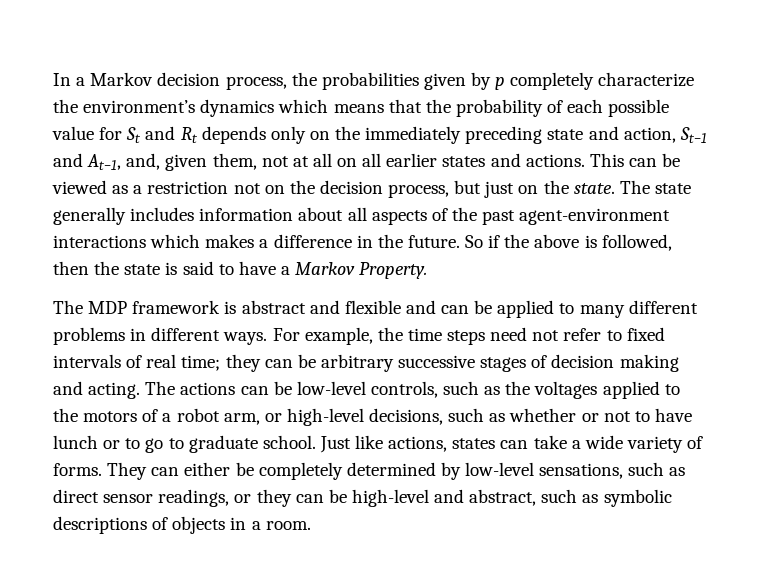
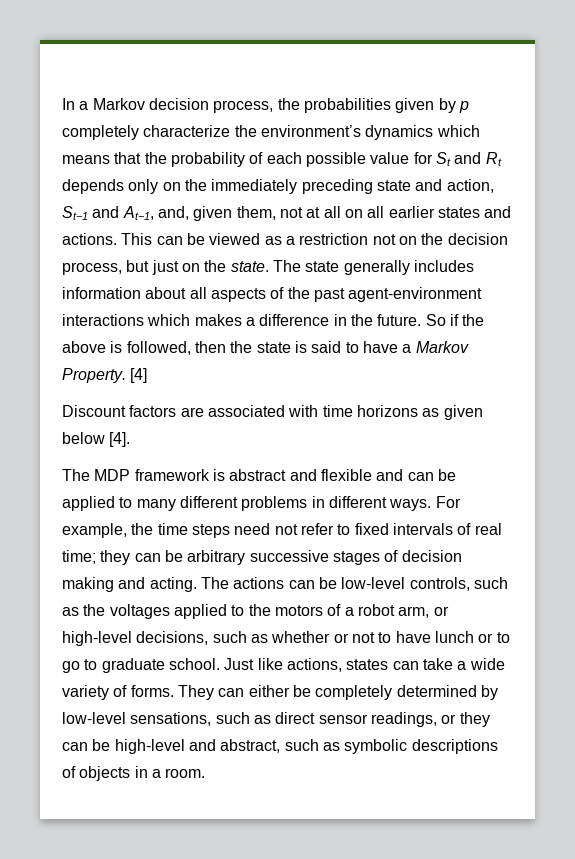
+ [4]
+ Discount factors are associated with time horizons as given below [4].

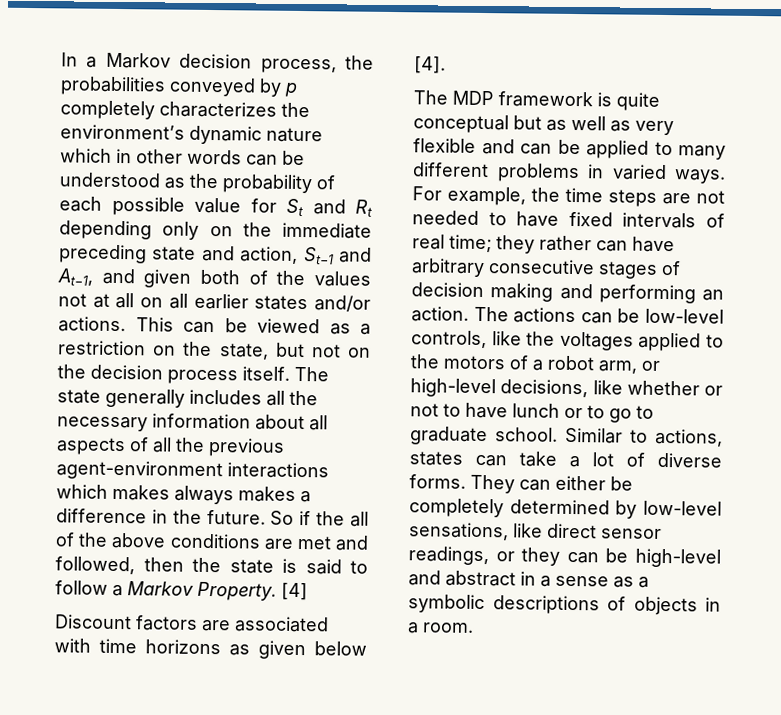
- In a Markov decision process, the probabilities given by p completely characterize the environment’s dynamics which means that the probability of each possible value for St and Rt depends only on the immediately preceding state and action, St−1 and At−1, and, given them, not at all on all earlier states and actions.
+ In a Markov decision process, the probabilities conveyed by p completely characterizes the environment’s dynamic nature which in other words can be understood as the probability of each possible value for St and Rt depending only on the immediate preceding state and action, St−1 and At−1, and given both of the values not at all on all earlier states and/or actions.
- This can be viewed as a restriction not on the decision process, but just on the state.
+ This can be viewed as a restriction on the state, but not on the decision process itself.
- The state generally includes information about all aspects of the past agent-environment interactions which makes a difference in the future.
+ The state generally includes all the necessary information about all aspects of all the previous agent-environment interactions which makes always makes a difference in the future.
- So if the above is followed, then the state is said to have a Markov Property.
+ So if the all of the above conditions are met and followed, then the state is said to follow a Markov Property.
- The MDP framework is abstract and flexible and can be applied to many different problems in different ways.
+ The MDP framework is quite conceptual but as well as very flexible and can be applied to many different problems in varied ways.
- For example, the time steps need not refer to fixed intervals of real time; they can be arbitrary successive stages of decision making and acting.
+ For example, the time steps are not needed to have fixed intervals of real time; they rather can have arbitrary consecutive stages of decision making and performing an action.
- The actions can be low-level controls, such as the voltages applied to the motors of a robot arm, or high-level decisions, such as whether or not to have lunch or to go to graduate school.
+ The actions can be low-level controls, like the voltages applied to the motors of a robot arm, or high-level decisions, like whether or not to have lunch or to go to graduate school.
- Just like actions, states can take a wide variety of forms.
+ Similar to actions, states can take a lot of diverse forms.
- They can either be completely determined by low-level sensations, such as direct sensor readings, or they can be high-level and abstract, such as symbolic descriptions of objects in a room.
+ They can either be completely determined by low-level sensations, like direct sensor readings, or they can be high-level and abstract in a sense as a symbolic descriptions of objects in a room.

